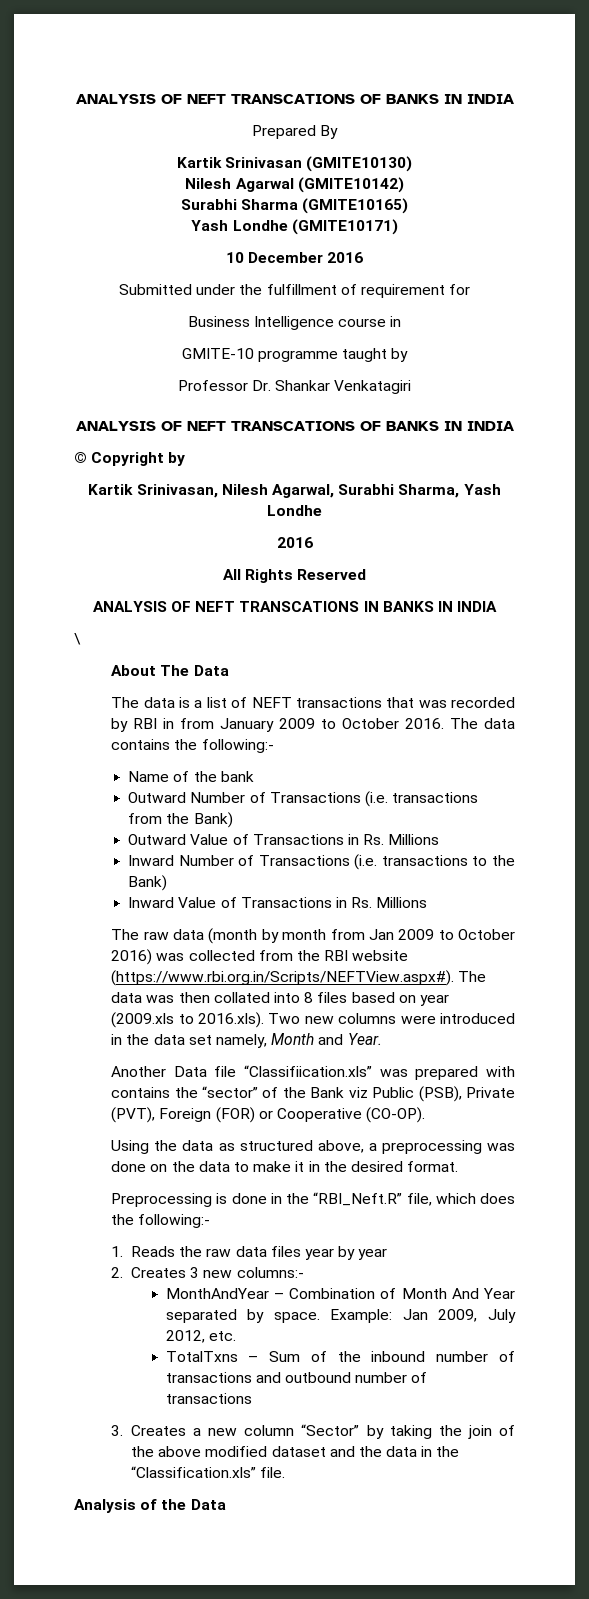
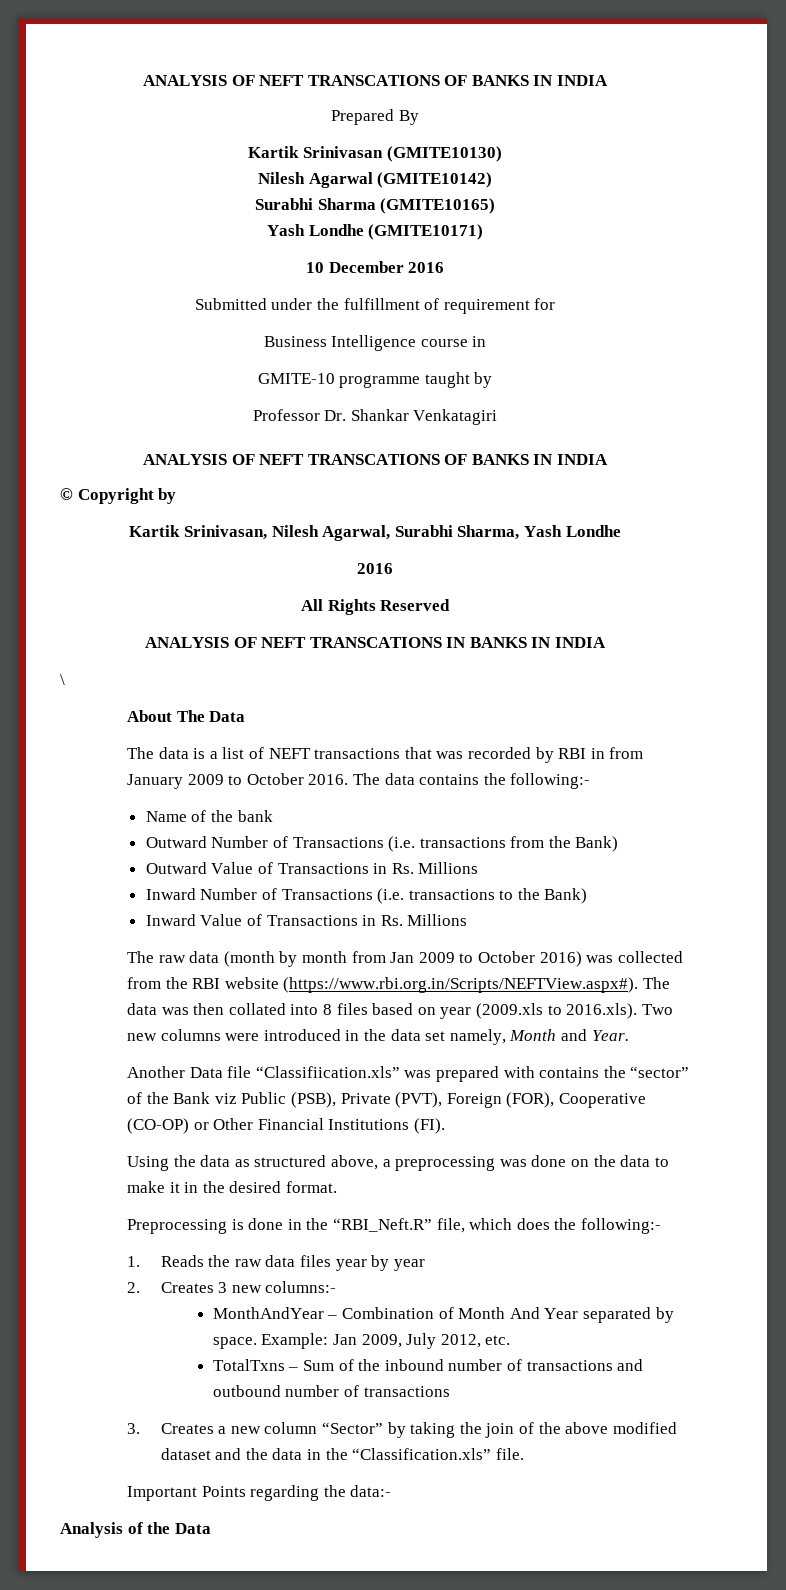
- Another Data file “Classifiication.xls” was prepared with contains the “sector” of the Bank viz Public (PSB), Private (PVT), Foreign (FOR) or Cooperative (CO-OP).
+ Another Data file “Classifiication.xls” was prepared with contains the “sector” of the Bank viz Public (PSB), Private (PVT), Foreign (FOR), Cooperative (CO-OP) or Other Financial Institutions (FI).
+ Important Points regarding the data:-

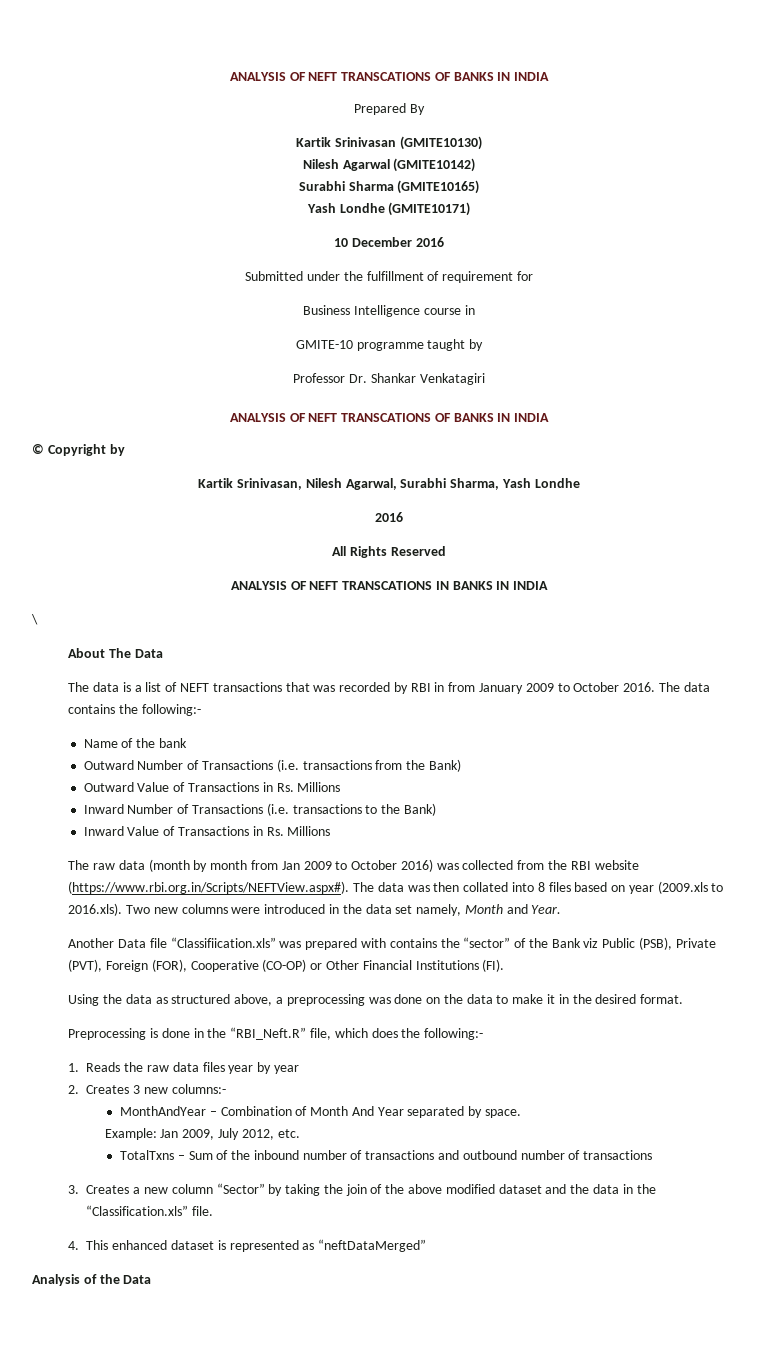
- MonthAndYear – Combination of Month And Year separated by space. Example: Jan 2009, July 2012, etc.
+ MonthAndYear – Combination of Month And Year separated by space.
+ Example: Jan 2009, July 2012, etc.
- Important Points regarding the data:-
+ 4. This enhanced dataset is represented as “neftDataMerged”

